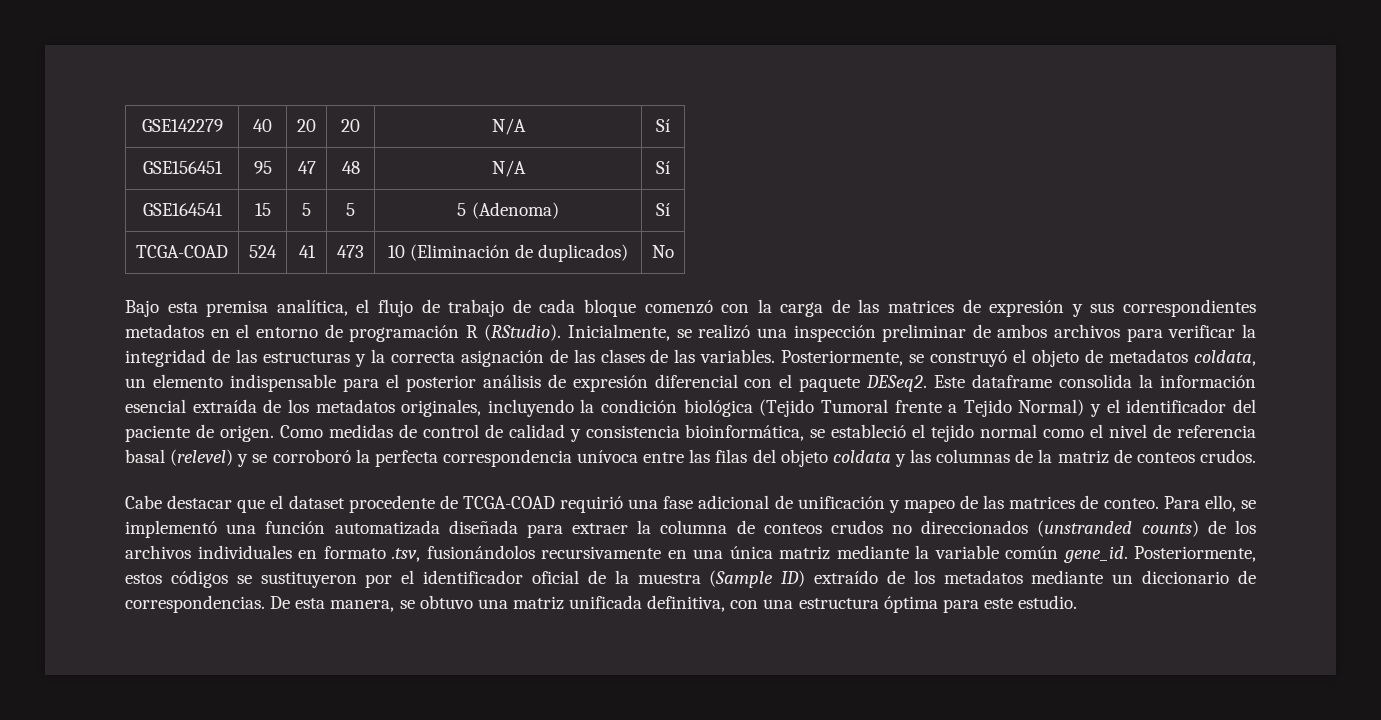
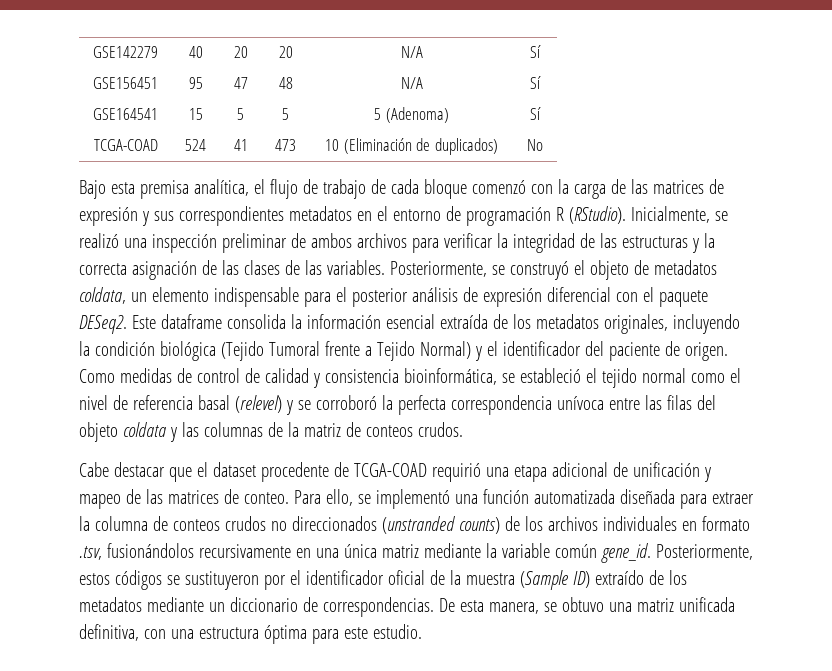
- Cabe destacar que el dataset procedente de TCGA-COAD requirió una fase adicional de unificación y mapeo de las matrices de conteo.
+ Cabe destacar que el dataset procedente de TCGA-COAD requirió una etapa adicional de unificación y mapeo de las matrices de conteo.

